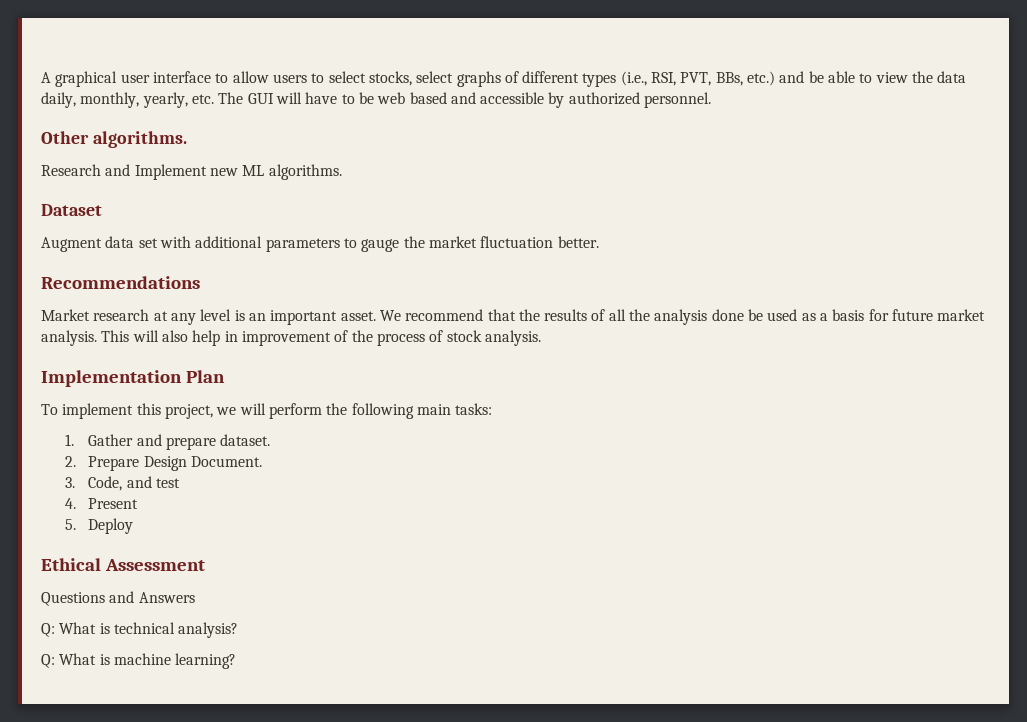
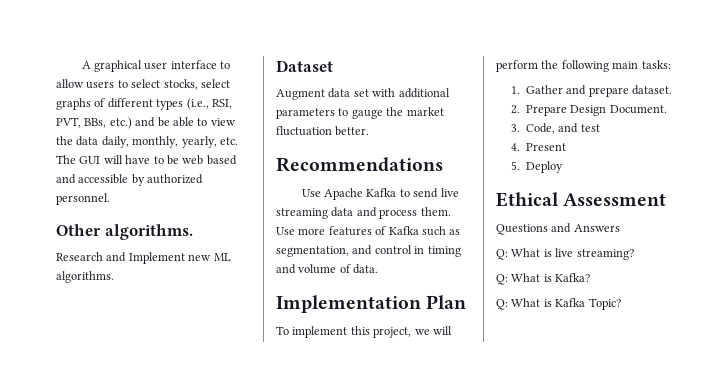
- Market research at any level is an important asset. We recommend that the results of all the analysis done be used as a basis for future market analysis. This will also help in improvement of the process of stock analysis.
+ Use Apache Kafka to send live streaming data and process them. Use more features of Kafka such as segmentation, and control in timing and volume of data.
- Q: What is technical analysis?
- Q: What is machine learning?
+ Q: What is live streaming?
+ Q: What is Kafka?
+ Q: What is Kafka Topic?

